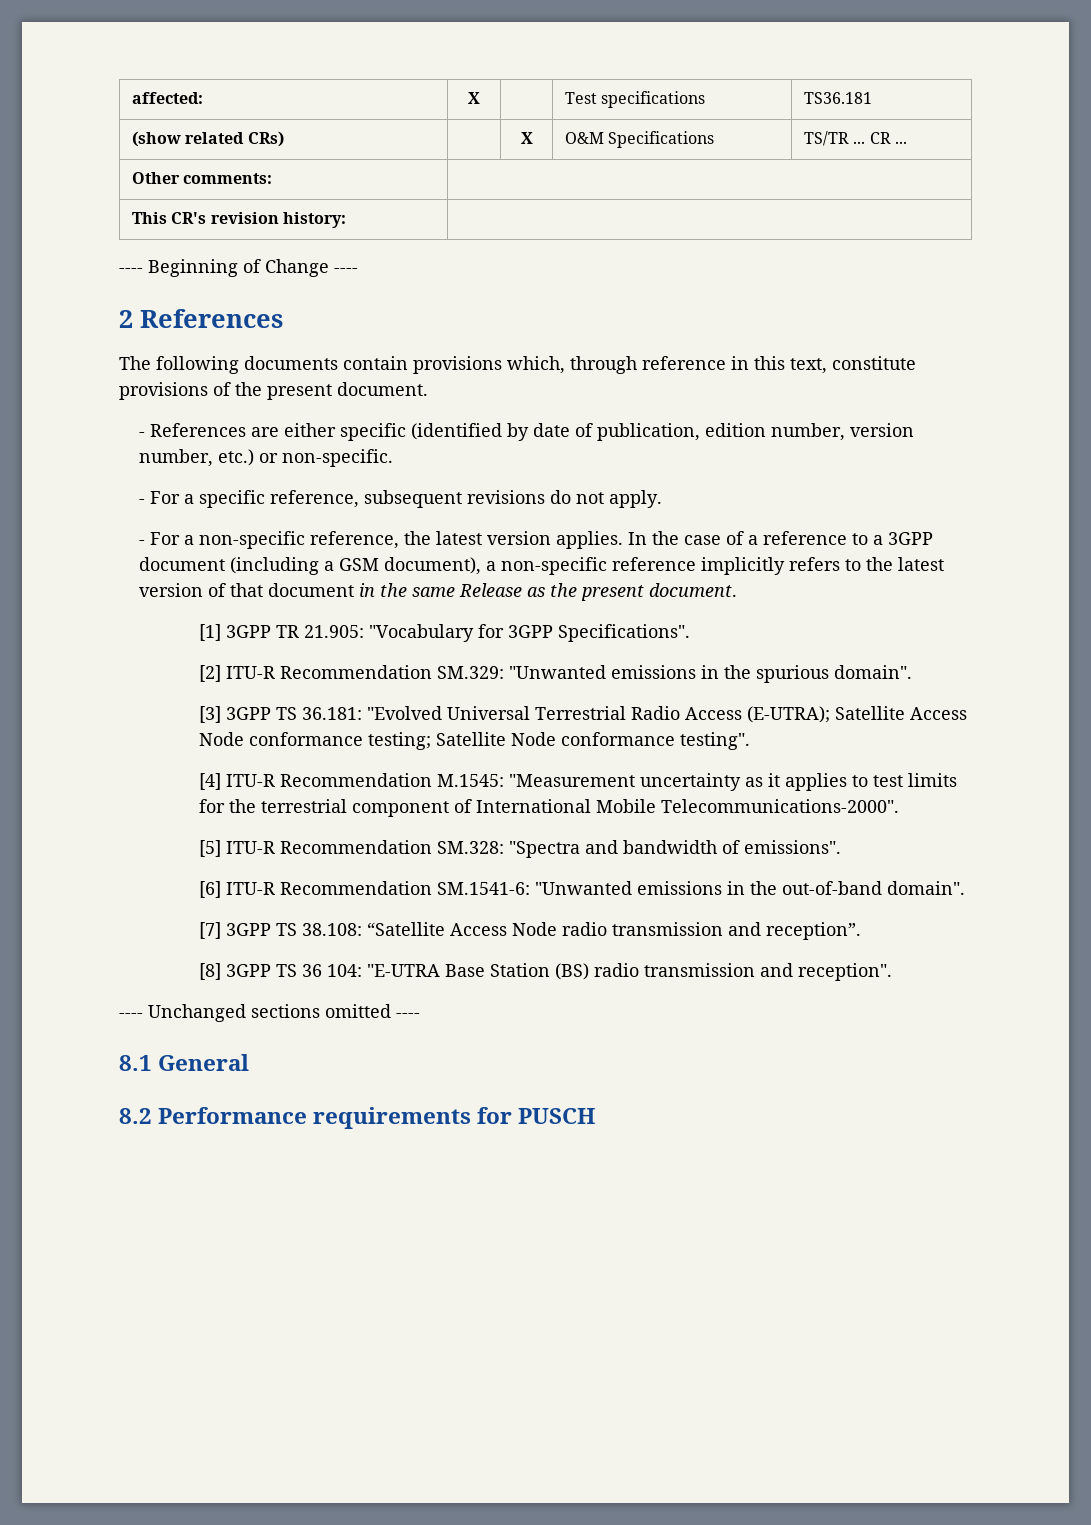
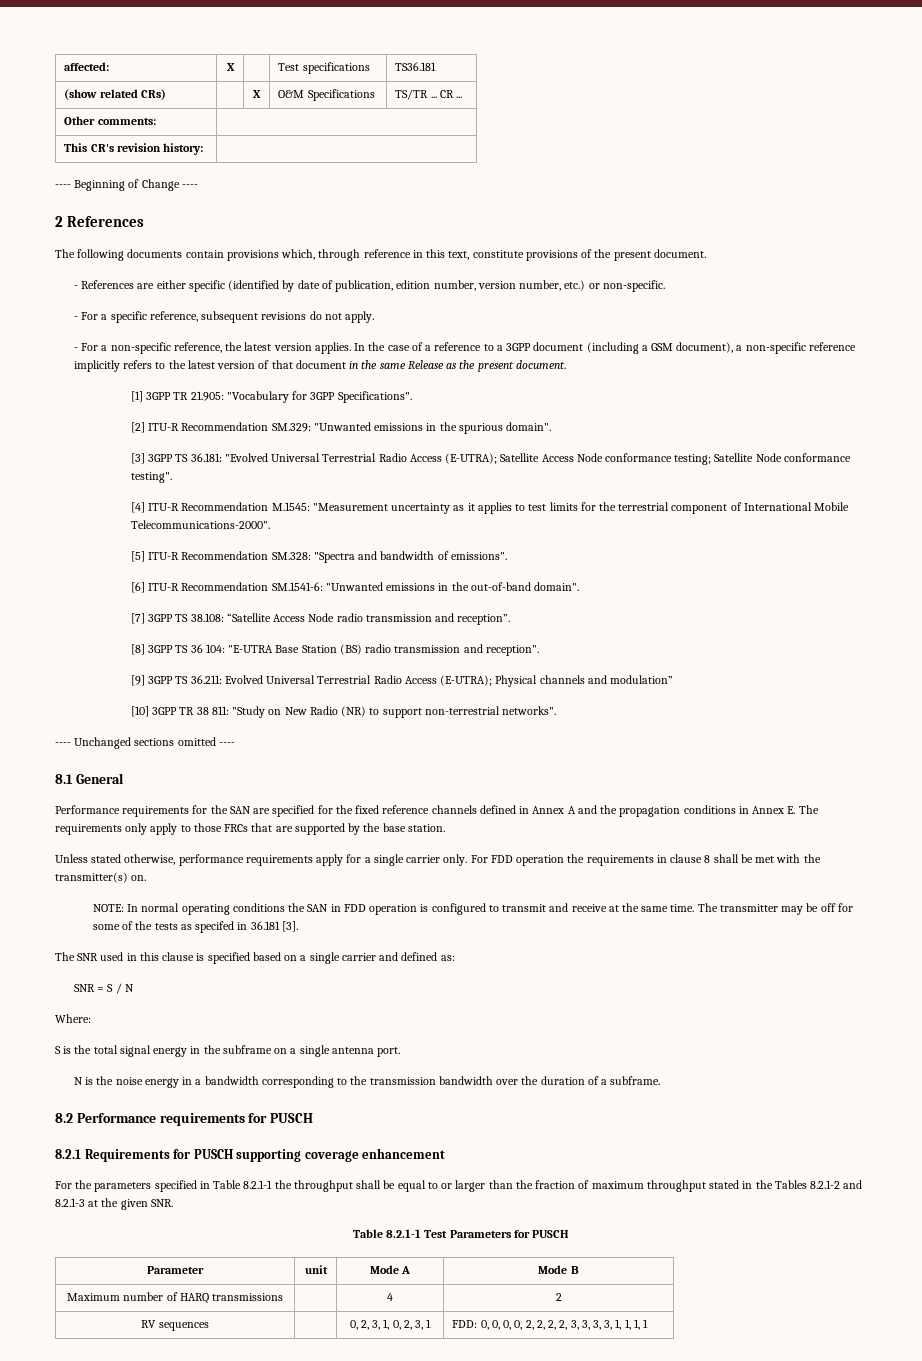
+ [9] 3GPP TS 36.211: Evolved Universal Terrestrial Radio Access (E-UTRA); Physical channels and modulation”
+ [10] 3GPP TR 38 811: "Study on New Radio (NR) to support non-terrestrial networks".
+ Performance requirements for the SAN are specified for the fixed reference channels defined in Annex A and the propagation conditions in Annex E. The requirements only apply to those FRCs that are supported by the base station.
+ Unless stated otherwise, performance requirements apply for a single carrier only. For FDD operation the requirements in clause 8 shall be met with the transmitter(s) on.
+ NOTE: In normal operating conditions the SAN in FDD operation is configured to transmit and receive at the same time. The transmitter may be off for some of the tests as specifed in 36.181 [3].
+ The SNR used in this clause is specified based on a single carrier and defined as:
+ SNR = S / N
+ Where:
+ S is the total signal energy in the subframe on a single antenna port.
+ N is the noise energy in a bandwidth corresponding to the transmission bandwidth over the duration of a subframe.
+ 8.2.1 Requirements for PUSCH supporting coverage enhancement
+ For the parameters specified in Table 8.2.1-1 the throughput shall be equal to or larger than the fraction of maximum throughput stated in the Tables 8.2.1-2 and 8.2.1-3 at the given SNR.
+ Table 8.2.1-1 Test Parameters for PUSCH
+ Parameter | unit | Mode A | Mode B
+ Maximum number of HARQ transmissions | | 4 | 2
+ RV sequences | | 0, 2, 3, 1, 0, 2, 3, 1 | FDD: 0, 0, 0, 0, 2, 2, 2, 2, 3, 3, 3, 3, 1, 1, 1, 1

